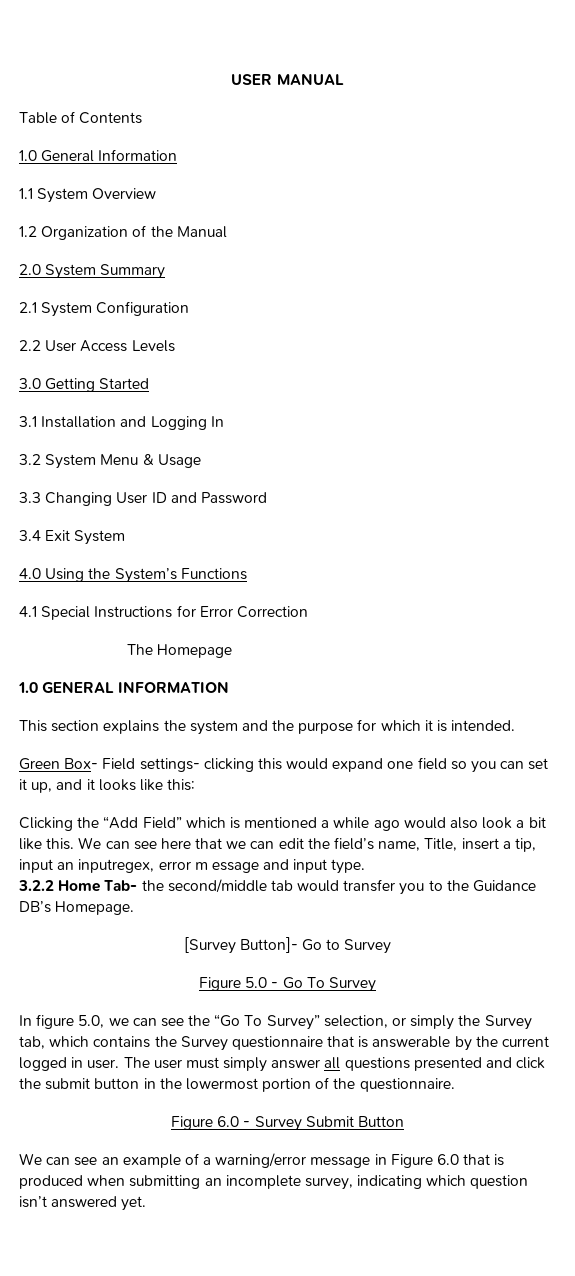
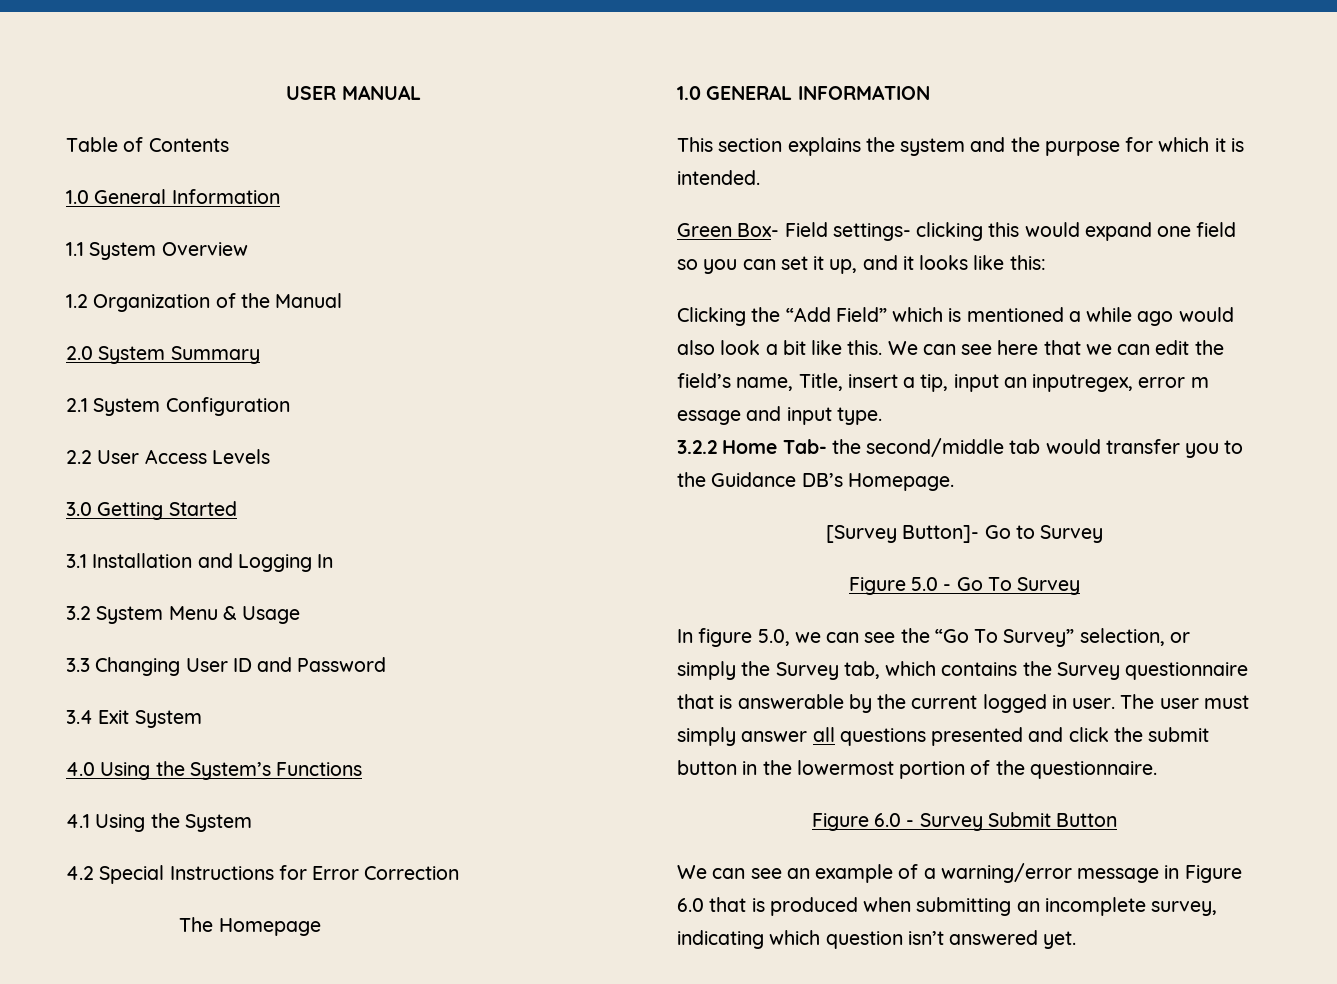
- 4.1 Special Instructions for Error Correction
+ 4.1 Using the System
+ 4.2 Special Instructions for Error Correction

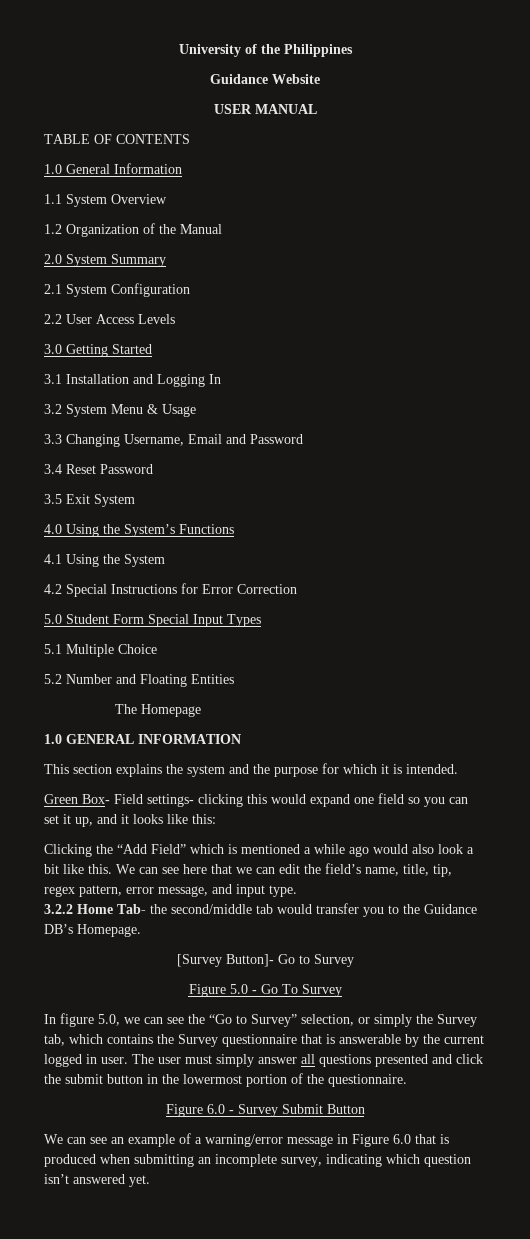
+ University of the Philippines
+ Guidance Website
- Table of Contents
+ TABLE OF CONTENTS
- 3.3 Changing User ID and Password
+ 3.3 Changing Username, Email and Password
- 3.4 Exit System
+ 3.4 Reset Password
+ 3.5 Exit System
+ 5.0 Student Form Special Input Types
+ 5.1 Multiple Choice
+ 5.2 Number and Floating Entities
- We can see here that we can edit the field’s name, Title, insert a tip, input an inputregex, error m essage and input type.
+ We can see here that we can edit the field’s name, title, tip, regex pattern, error message, and input type.
- In figure 5.0, we can see the “Go To Survey” selection, or simply the Survey tab, which contains the Survey questionnaire that is answerable by the current logged in user.
+ In figure 5.0, we can see the “Go to Survey” selection, or simply the Survey tab, which contains the Survey questionnaire that is answerable by the current logged in user.

